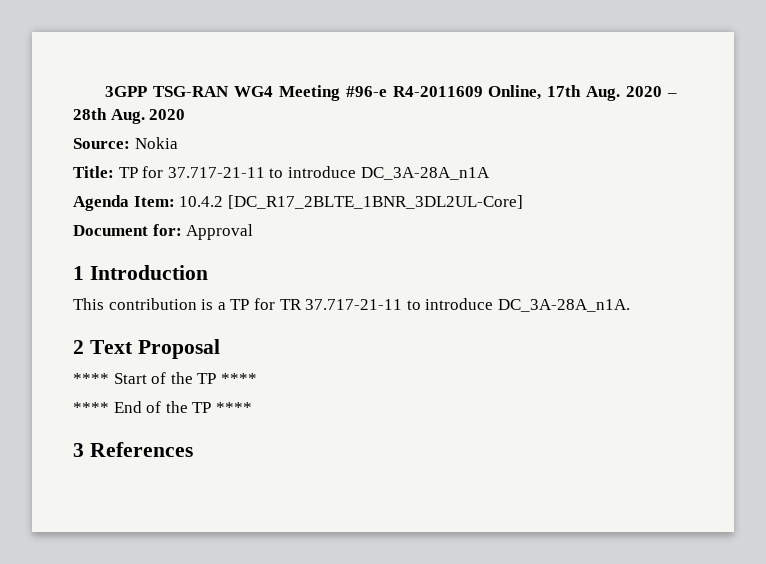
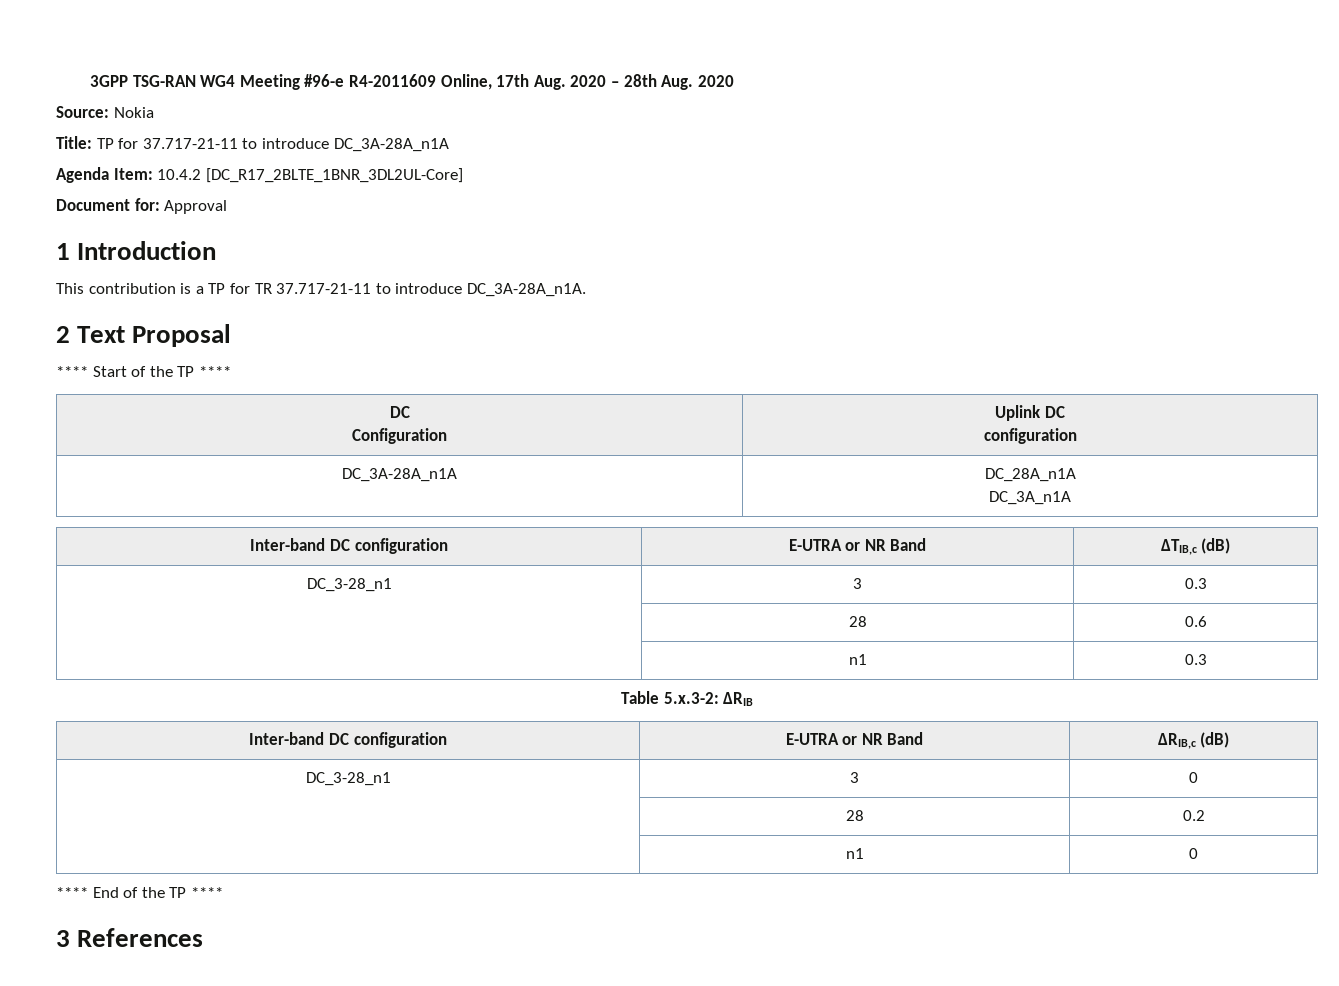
  **** Start of the TP ****
+ DC
+ Configuration | Uplink DC
+ configuration
+ DC_3A-28A_n1A | DC_28A_n1A
+ DC_3A_n1A
+ Inter-band DC configuration | E-UTRA or NR Band | ΔTIB,c (dB)
+ DC_3-28_n1 | 3 | 0.3
+ | 28 | 0.6
+ | n1 | 0.3
+ Table 5.x.3-2: ΔRIB
+ Inter-band DC configuration | E-UTRA or NR Band | ΔRIB,c (dB)
+ DC_3-28_n1 | 3 | 0
+ | 28 | 0.2
+ | n1 | 0

